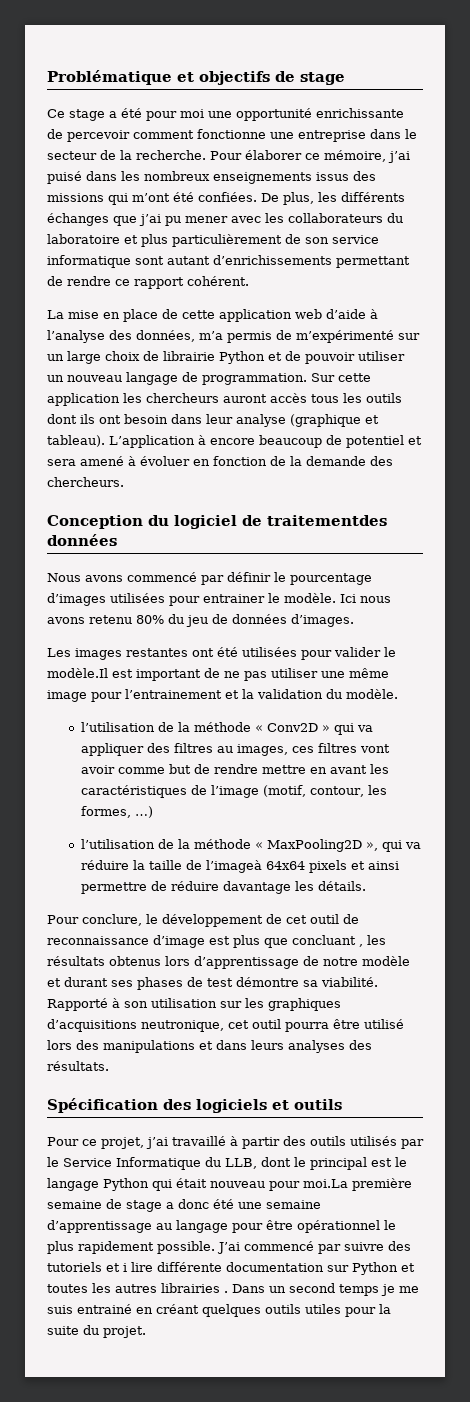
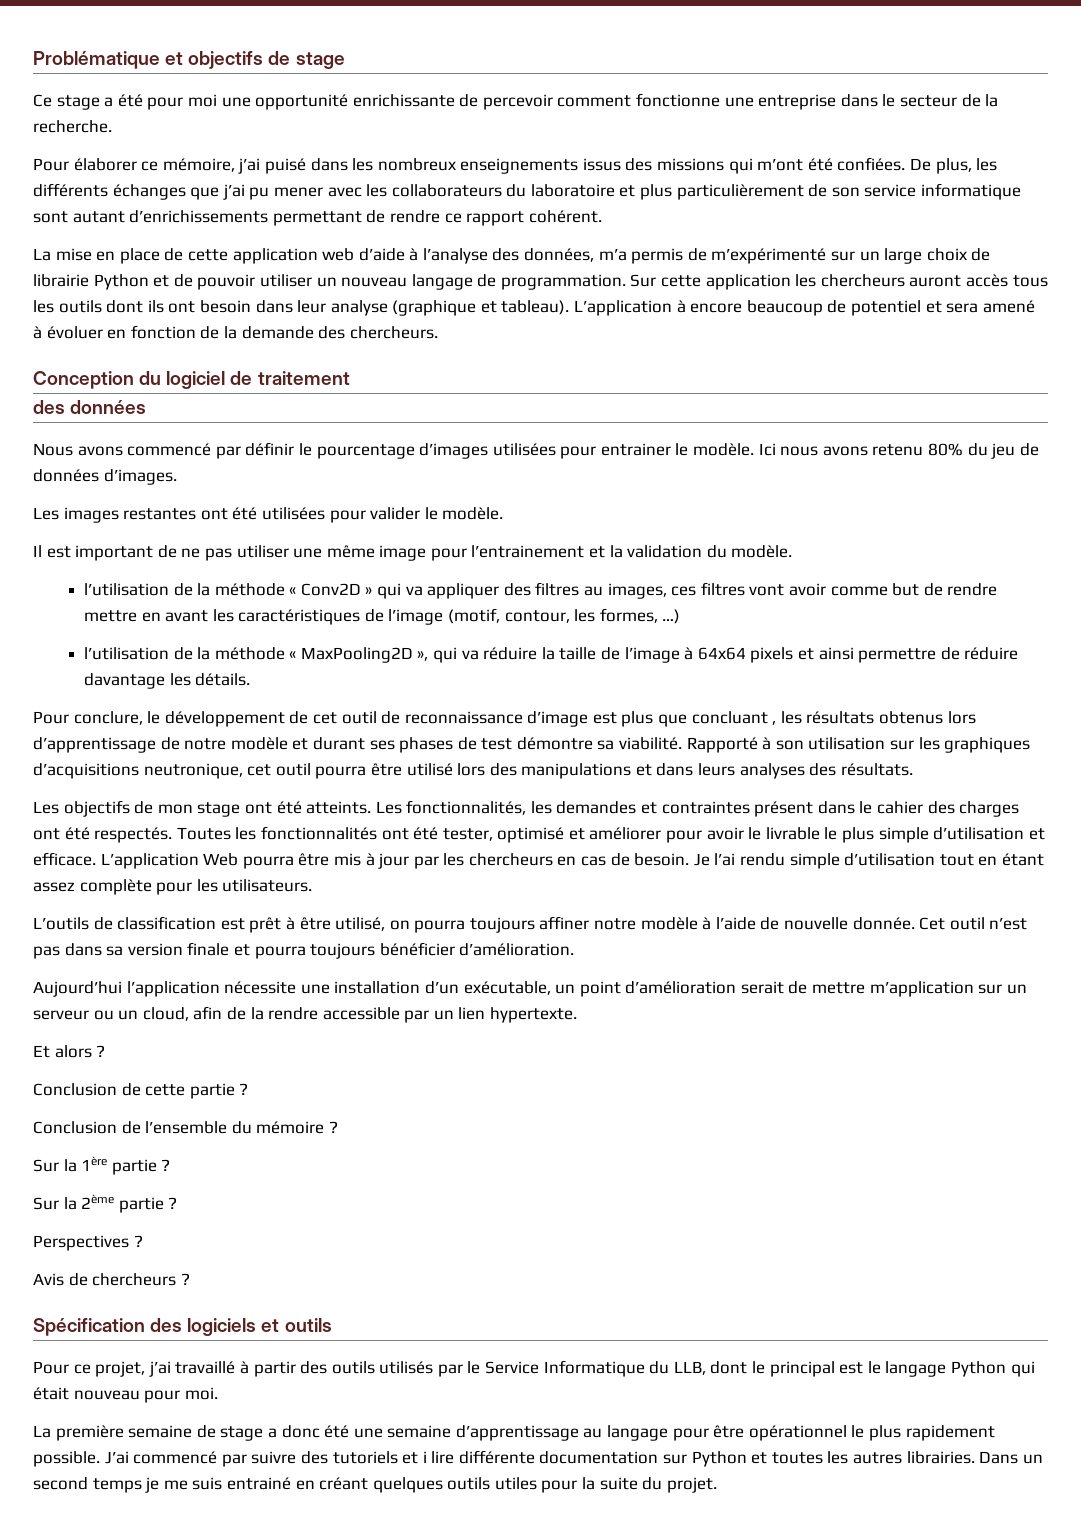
- Ce stage a été pour moi une opportunité enrichissante de percevoir comment fonctionne une entreprise dans le secteur de la recherche. Pour élaborer ce mémoire, j’ai puisé dans les nombreux enseignements issus des missions qui m’ont été confiées.
+ Ce stage a été pour moi une opportunité enrichissante de percevoir comment fonctionne une entreprise dans le secteur de la recherche.
+ Pour élaborer ce mémoire, j’ai puisé dans les nombreux enseignements issus des missions qui m’ont été confiées.
- Conception du logiciel de traitementdes données
+ Conception du logiciel de traitement
+ des données
- Les images restantes ont été utilisées pour valider le modèle.Il est important de ne pas utiliser une même image pour l’entrainement et la validation du modèle.
+ Les images restantes ont été utilisées pour valider le modèle.
+ Il est important de ne pas utiliser une même image pour l’entrainement et la validation du modèle.
- l’utilisation de la méthode « MaxPooling2D », qui va réduire la taille de l’imageà 64x64 pixels et ainsi permettre de réduire davantage les détails.
+ l’utilisation de la méthode « MaxPooling2D », qui va réduire la taille de l’image à 64x64 pixels et ainsi permettre de réduire davantage les détails.
+ Les objectifs de mon stage ont été atteints. Les fonctionnalités, les demandes et contraintes présent dans le cahier des charges ont été respectés. Toutes les fonctionnalités ont été tester, optimisé et améliorer pour avoir le livrable le plus simple d’utilisation et efficace. L’application Web pourra être mis à jour par les chercheurs en cas de besoin. Je l’ai rendu simple d’utilisation tout en étant assez complète pour les utilisateurs.
+ L’outils de classification est prêt à être utilisé, on pourra toujours affiner notre modèle à l’aide de nouvelle donnée. Cet outil n’est pas dans sa version finale et pourra toujours bénéficier d’amélioration.
+ Aujourd’hui l’application nécessite une installation d’un exécutable, un point d’amélioration serait de mettre m’application sur un serveur ou un cloud, afin de la rendre accessible par un lien hypertexte.
+ Et alors ?
+ Conclusion de cette partie ?
+ Conclusion de l’ensemble du mémoire ?
+ Sur la 1ère partie ?
+ Sur la 2ème partie ?
+ Perspectives ?
+ Avis de chercheurs ?
- Pour ce projet, j’ai travaillé à partir des outils utilisés par le Service Informatique du LLB, dont le principal est le langage Python qui était nouveau pour moi.La première semaine de stage a donc été une semaine d’apprentissage au langage pour être opérationnel le plus rapidement possible.
+ Pour ce projet, j’ai travaillé à partir des outils utilisés par le Service Informatique du LLB, dont le principal est le langage Python qui était nouveau pour moi.
+ La première semaine de stage a donc été une semaine d’apprentissage au langage pour être opérationnel le plus rapidement possible.
- J’ai commencé par suivre des tutoriels et i lire différente documentation sur Python et toutes les autres librairies .
+ J’ai commencé par suivre des tutoriels et i lire différente documentation sur Python et toutes les autres librairies.

